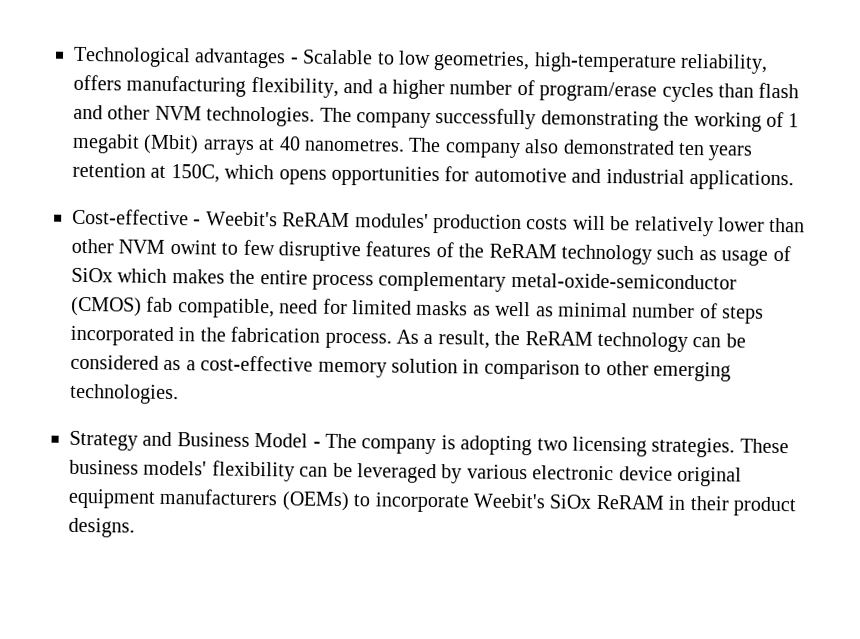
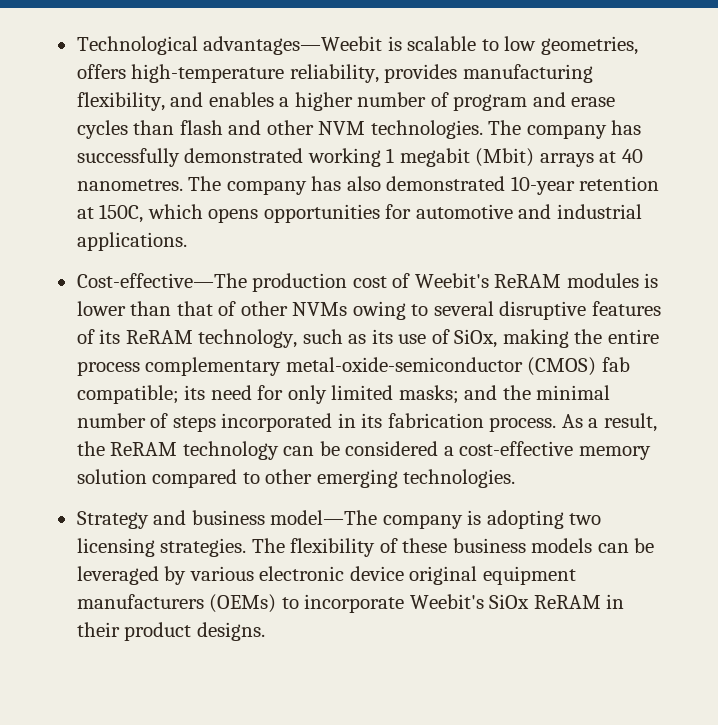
- Technological advantages - Scalable to low geometries, high-temperature reliability, offers manufacturing flexibility, and a higher number of program/erase cycles than flash and other NVM technologies.
+ Technological advantages—Weebit is scalable to low geometries, offers high-temperature reliability, provides manufacturing flexibility, and enables a higher number of program and erase cycles than flash and other NVM technologies.
- The company successfully demonstrating the working of 1 megabit (Mbit) arrays at 40 nanometres.
+ The company has successfully demonstrated working 1 megabit (Mbit) arrays at 40 nanometres.
- The company also demonstrated ten years retention at 150C, which opens opportunities for automotive and industrial applications.
+ The company has also demonstrated 10-year retention at 150C, which opens opportunities for automotive and industrial applications.
- Cost-effective - Weebit's ReRAM modules' production costs will be relatively lower than other NVM owint to few disruptive features of the ReRAM technology such as usage of SiOx which makes the entire process complementary metal-oxide-semiconductor (CMOS) fab compatible, need for limited masks as well as minimal number of steps incorporated in the fabrication process.
+ Cost-effective—The production cost of Weebit's ReRAM modules is lower than that of other NVMs owing to several disruptive features of its ReRAM technology, such as its use of SiOx, making the entire process complementary metal-oxide-semiconductor (CMOS) fab compatible; its need for only limited masks; and the minimal number of steps incorporated in its fabrication process.
- As a result, the ReRAM technology can be considered as a cost-effective memory solution in comparison to other emerging technologies.
+ As a result, the ReRAM technology can be considered a cost-effective memory solution compared to other emerging technologies.
- Strategy and Business Model - The company is adopting two licensing strategies.
+ Strategy and business model—The company is adopting two licensing strategies.
- These business models' flexibility can be leveraged by various electronic device original equipment manufacturers (OEMs) to incorporate Weebit's SiOx ReRAM in their product designs.
+ The flexibility of these business models can be leveraged by various electronic device original equipment manufacturers (OEMs) to incorporate Weebit's SiOx ReRAM in their product designs.

